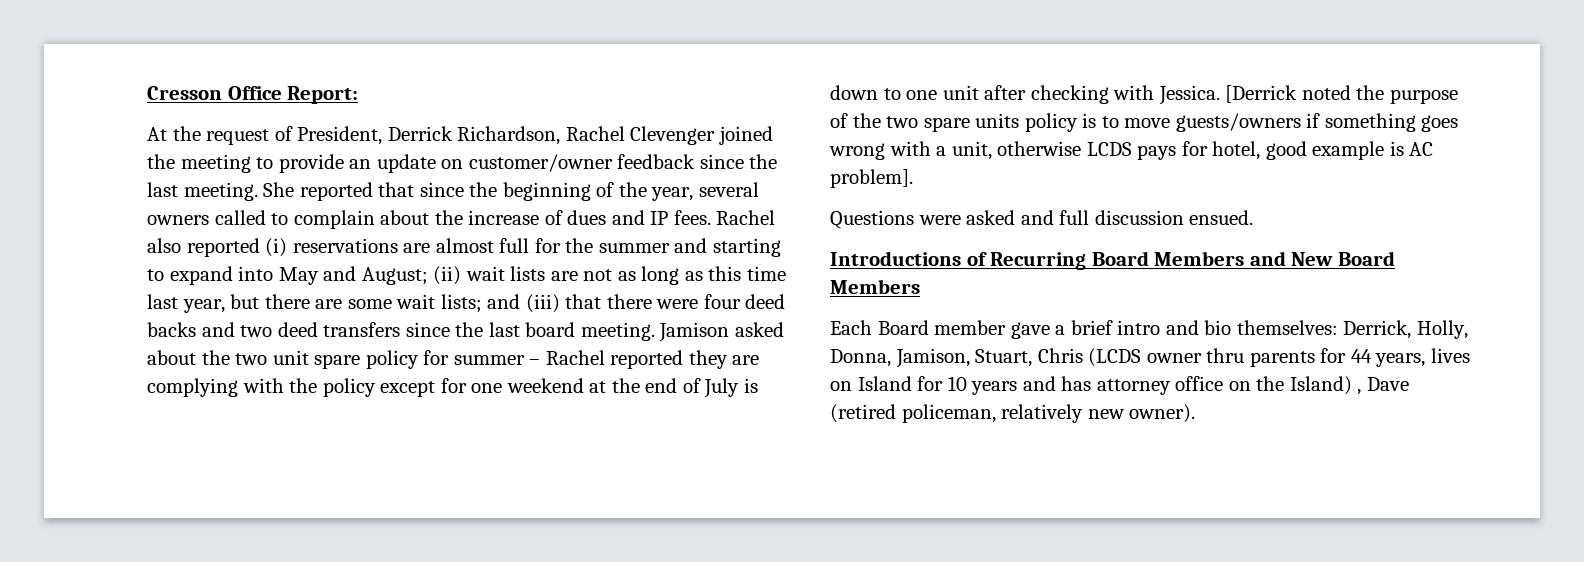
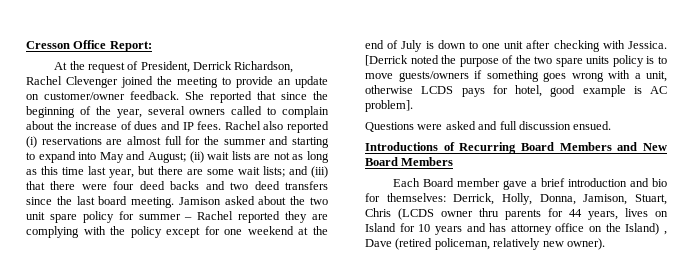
- At the request of President, Derrick Richardson, Rachel Clevenger joined the meeting to provide an update on customer/owner feedback since the last meeting.
+ At the request of President, Derrick Richardson, Rachel Clevenger joined the meeting to provide an update on customer/owner feedback.
- Each Board member gave a brief intro and bio themselves: Derrick, Holly, Donna, Jamison, Stuart, Chris (LCDS owner thru parents for 44 years, lives on Island for 10 years and has attorney office on the Island) , Dave (retired policeman, relatively new owner).
+ Each Board member gave a brief introduction and bio for themselves: Derrick, Holly, Donna, Jamison, Stuart, Chris (LCDS owner thru parents for 44 years, lives on Island for 10 years and has attorney office on the Island) , Dave (retired policeman, relatively new owner).

